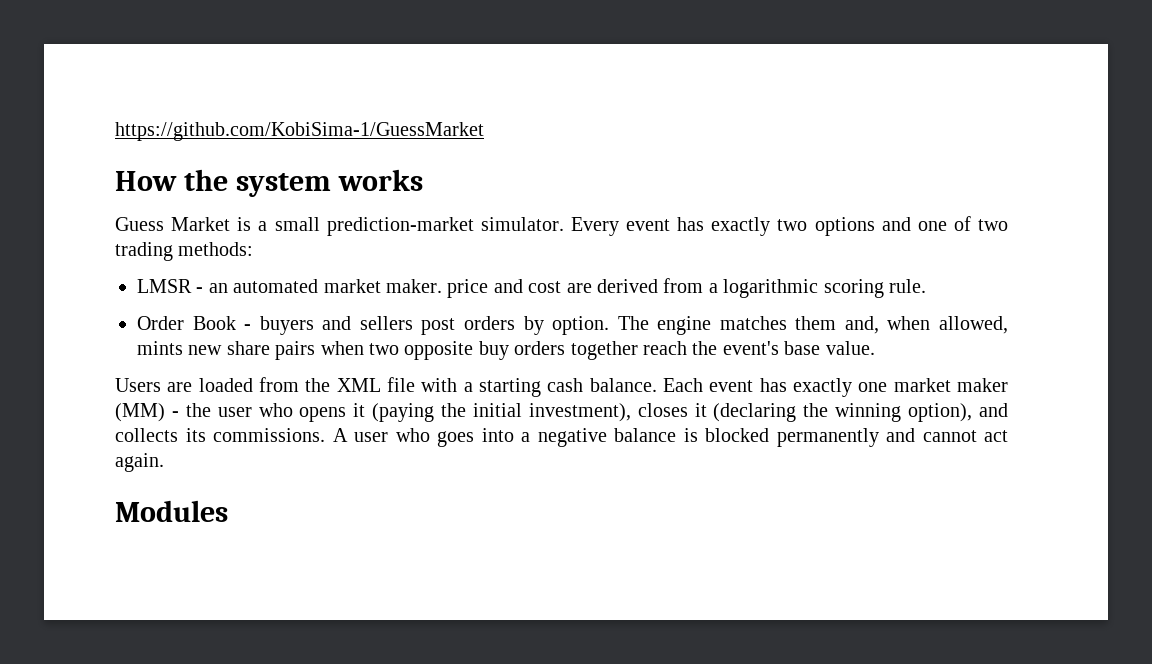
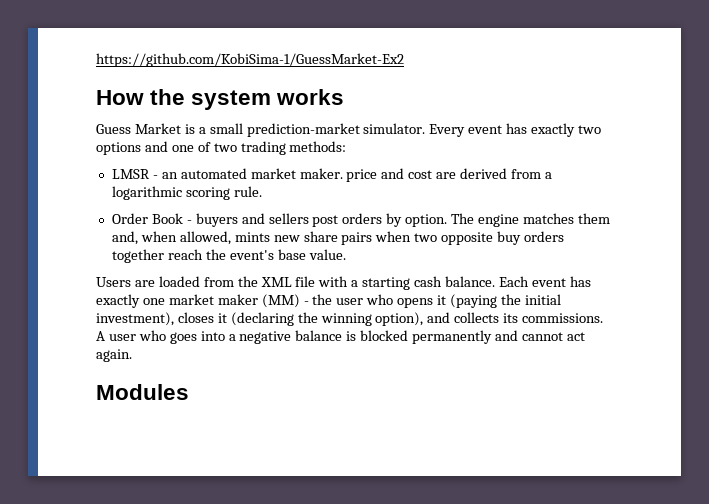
- https://github.com/KobiSima-1/GuessMarket
+ https://github.com/KobiSima-1/GuessMarket-Ex2

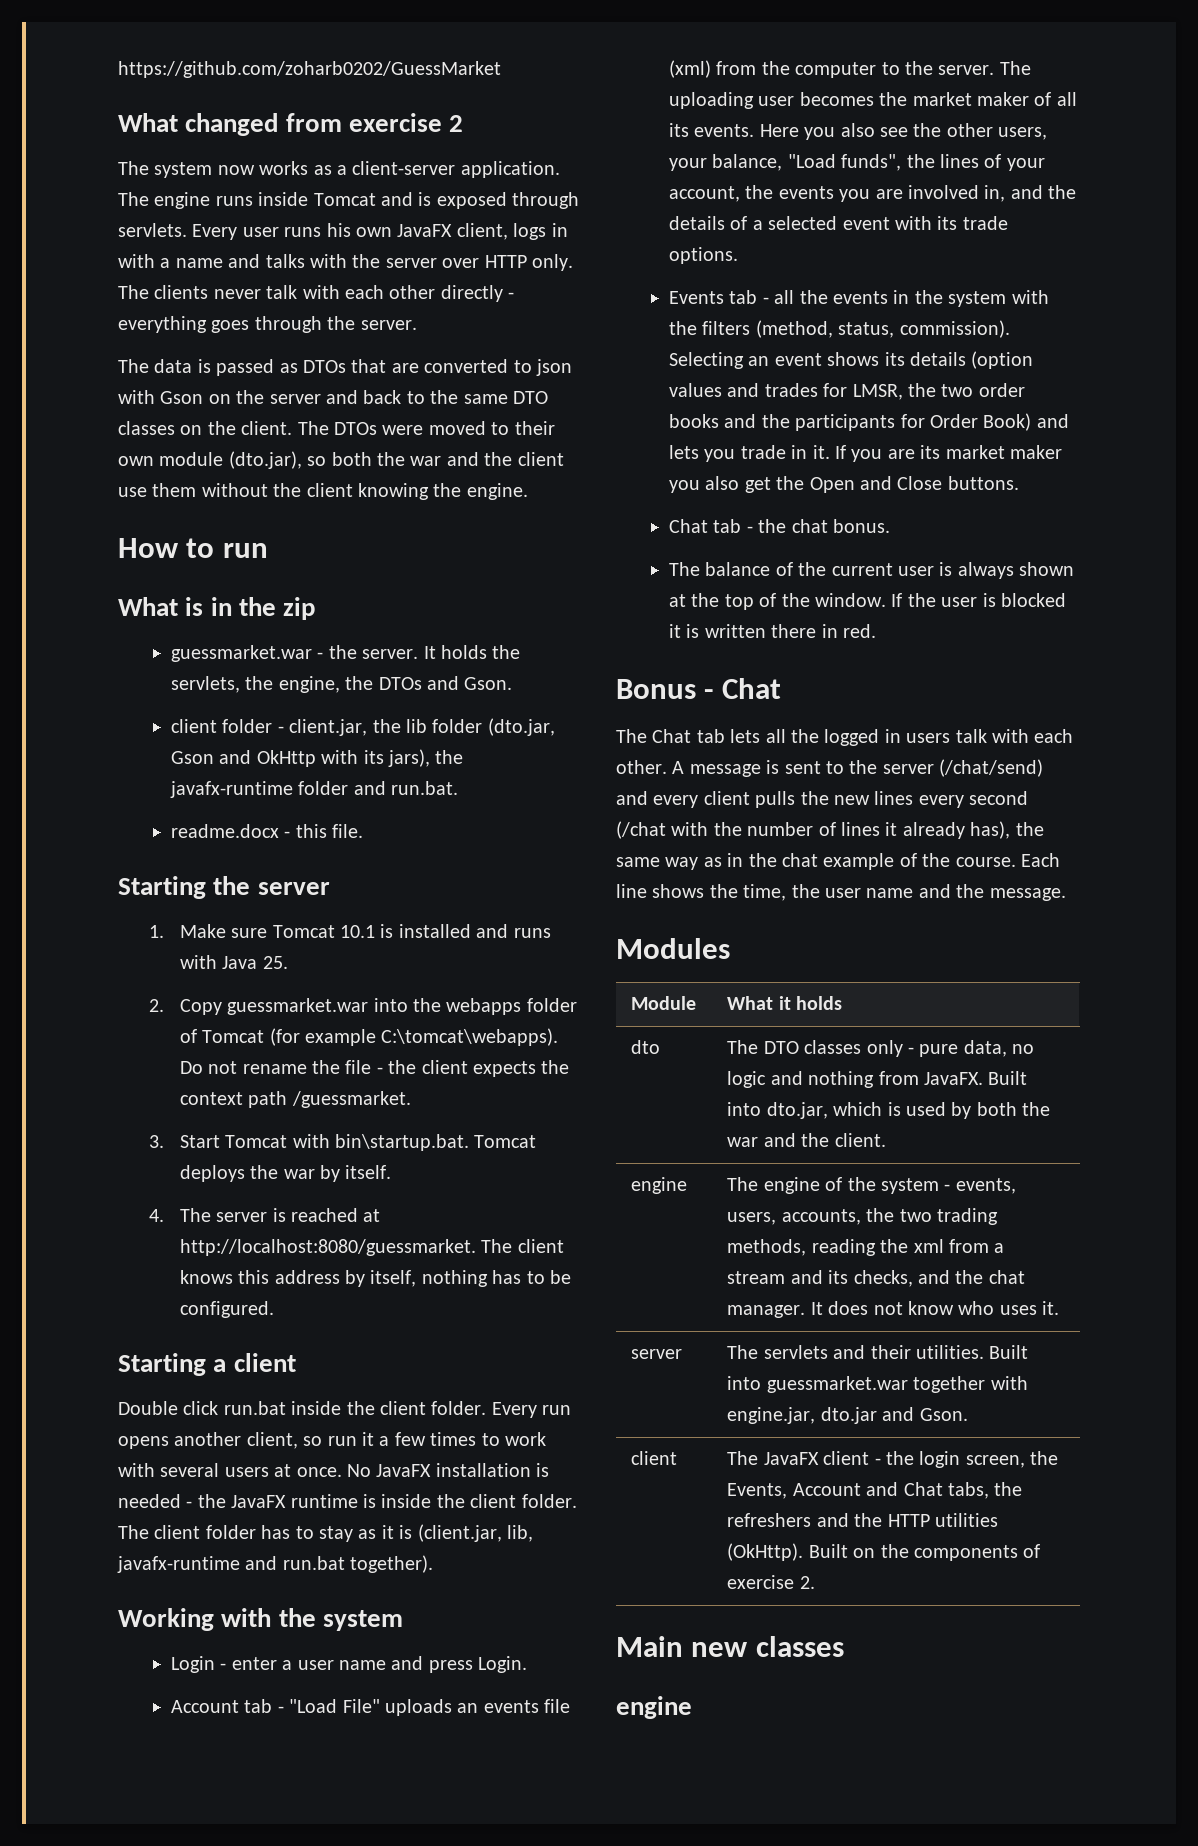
- https://github.com/KobiSima-1/GuessMarket-Ex2
- How the system works
- Guess Market is a small prediction-market simulator. Every event has exactly two options and one of two trading methods:
- LMSR - an automated market maker. price and cost are derived from a logarithmic scoring rule.
- Order Book - buyers and sellers post orders by option. The engine matches them and, when allowed, mints new share pairs when two opposite buy orders together reach the event's base value.
- Users are loaded from the XML file with a starting cash balance. Each event has exactly one market maker (MM) - the user who opens it (paying the initial investment), closes it (declaring the winning option), and collects its commissions. A user who goes into a negative balance is blocked permanently and cannot act again.
+ https://github.com/zoharb0202/GuessMarket
+ What changed from exercise 2
+ The system now works as a client-server application. The engine runs inside Tomcat and is exposed through servlets. Every user runs his own JavaFX client, logs in with a name and talks with the server over HTTP only. The clients never talk with each other directly - everything goes through the server.
+ The data is passed as DTOs that are converted to json with Gson on the server and back to the same DTO classes on the client. The DTOs were moved to their own module (dto.jar), so both the war and the client use them without the client knowing the engine.
+ How to run
+ What is in the zip
+ guessmarket.war - the server. It holds the servlets, the engine, the DTOs and Gson.
+ client folder - client.jar, the lib folder (dto.jar, Gson and OkHttp with its jars), the javafx-runtime folder and run.bat.
+ readme.docx - this file.
+ Starting the server
+ 1. Make sure Tomcat 10.1 is installed and runs with Java 25.
+ 2. Copy guessmarket.war into the webapps folder of Tomcat (for example C:\tomcat\webapps). Do not rename the file - the client expects the context path /guessmarket.
+ 3. Start Tomcat with bin\startup.bat. Tomcat deploys the war by itself.
+ 4. The server is reached at http://localhost:8080/guessmarket. The client knows this address by itself, nothing has to be configured.
+ Starting a client
+ Double click run.bat inside the client folder. Every run opens another client, so run it a few times to work with several users at once. No JavaFX installation is needed - the JavaFX runtime is inside the client folder. The client folder has to stay as it is (client.jar, lib, javafx-runtime and run.bat together).
+ Working with the system
+ Login - enter a user name and press Login.
+ Account tab - "Load File" uploads an events file (xml) from the computer to the server. The uploading user becomes the market maker of all its events. Here you also see the other users, your balance, "Load funds", the lines of your account, the events you are involved in, and the details of a selected event with its trade options.
+ Events tab - all the events in the system with the filters (method, status, commission). Selecting an event shows its details (option values and trades for LMSR, the two order books and the participants for Order Book) and lets you trade in it. If you are its market maker you also get the Open and Close buttons.
+ Chat tab - the chat bonus.
+ The balance of the current user is always shown at the top of the window. If the user is blocked it is written there in red.
+ Bonus - Chat
+ The Chat tab lets all the logged in users talk with each other. A message is sent to the server (/chat/send) and every client pulls the new lines every second (/chat with the number of lines it already has), the same way as in the chat example of the course. Each line shows the time, the user name and the message.
  Modules
+ Module | What it holds
+ dto | The DTO classes only - pure data, no logic and nothing from JavaFX. Built into dto.jar, which is used by both the war and the client.
+ engine | The engine of the system - events, users, accounts, the two trading methods, reading the xml from a stream and its checks, and the chat manager. It does not know who uses it.
+ server | The servlets and their utilities. Built into guessmarket.war together with engine.jar, dto.jar and Gson.
+ client | The JavaFX client - the login screen, the Events, Account and Chat tabs, the refreshers and the HTTP utilities (OkHttp). Built on the components of exercise 2.
+ Main new classes
+ engine

